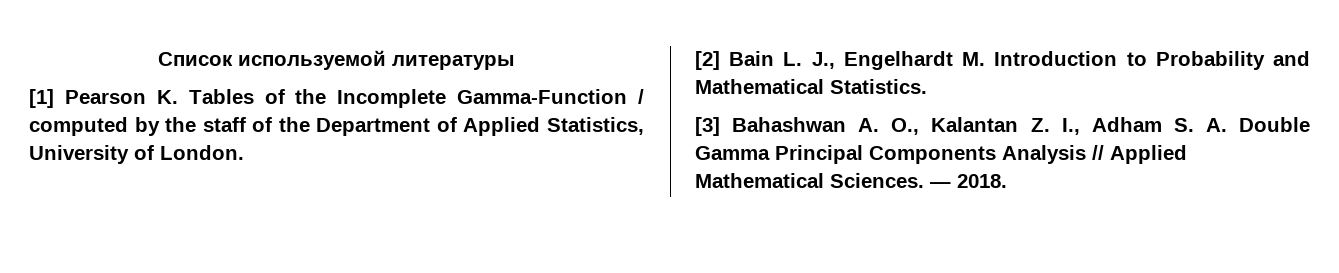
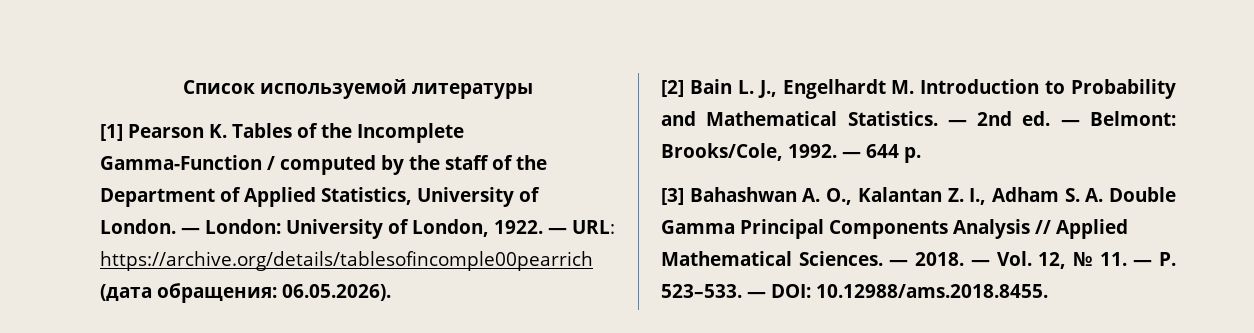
+ — London: University of London, 1922. — URL: https://archive.org/details/tablesofincomple00pearrich (дата обращения: 06.05.2026).
+ — 2nd ed. — Belmont: Brooks/Cole, 1992. — 644 p.
+ — Vol. 12, № 11. — P. 523–533. — DOI: 10.12988/ams.2018.8455.

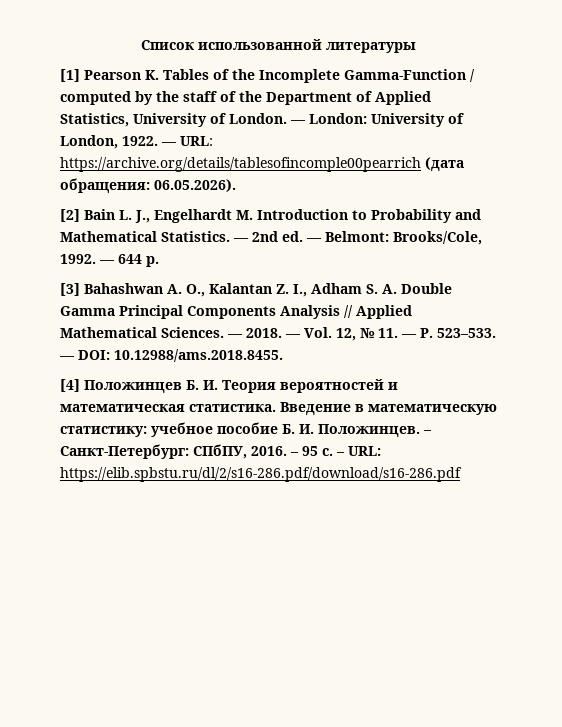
- Список используемой литературы
+ Список использованной литературы
+ [4] Положинцев Б. И. Теория вероятностей и математическая статистика. Введение в математическую статистику: учебное пособие Б. И. Положинцев. – Санкт-Петербург: СПбПУ, 2016. – 95 с. – URL: https://elib.spbstu.ru/dl/2/s16-286.pdf/download/s16-286.pdf

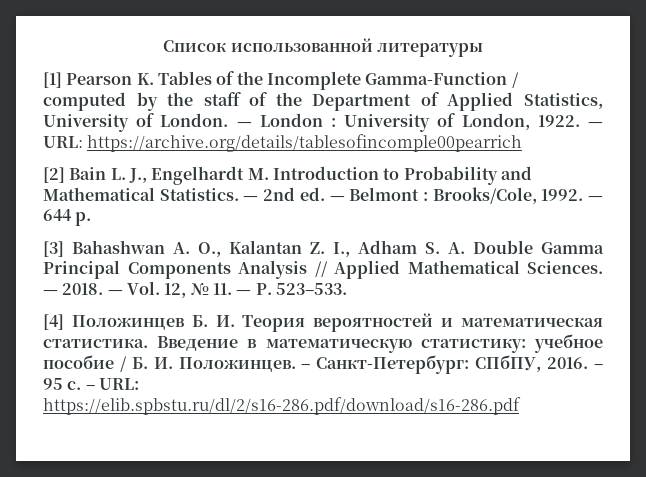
- — London: University of London, 1922.
+ — London : University of London, 1922.
- — URL: https://archive.org/details/tablesofincomple00pearrich (дата обращения: 06.05.2026).
+ — URL: https://archive.org/details/tablesofincomple00pearrich
- — 2nd ed. — Belmont: Brooks/Cole, 1992.
+ — 2nd ed. — Belmont : Brooks/Cole, 1992.
- — DOI: 10.12988/ams.2018.8455.
- Введение в математическую статистику: учебное пособие Б. И. Положинцев.
+ Введение в математическую статистику: учебное пособие / Б. И. Положинцев.

